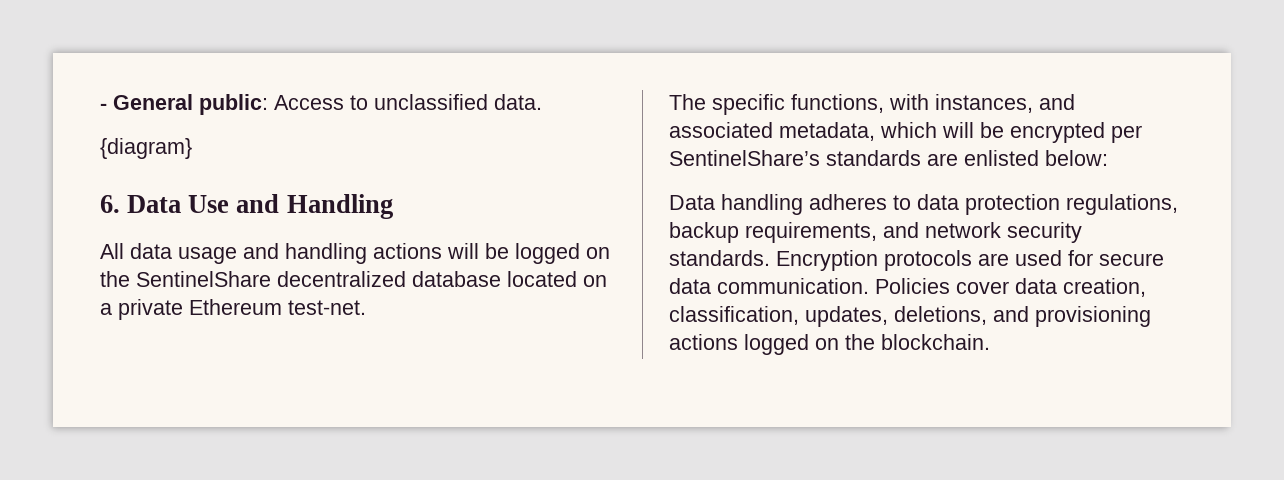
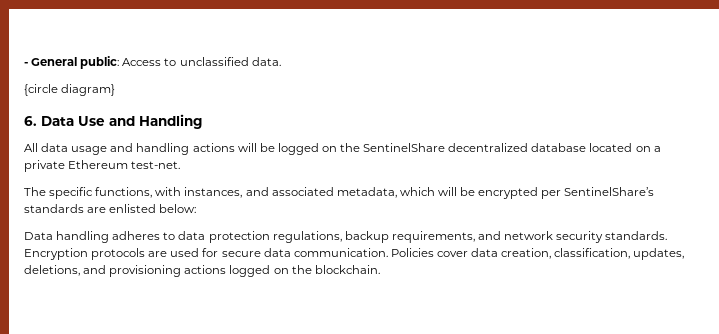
- {diagram}
+ {circle diagram}

